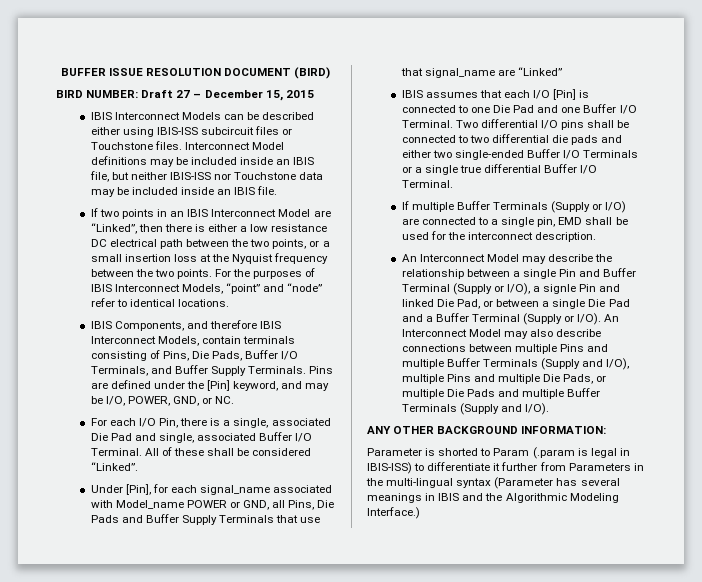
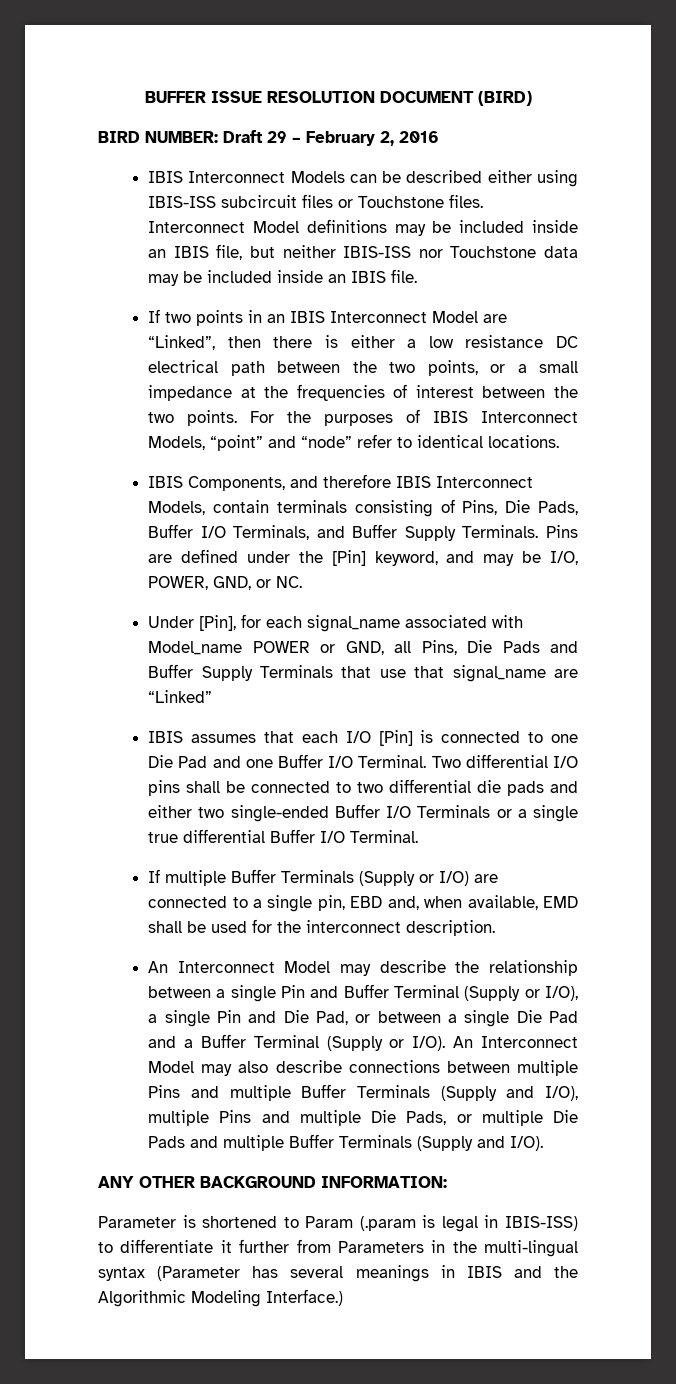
- BIRD NUMBER: Draft 27 – December 15, 2015
+ BIRD NUMBER: Draft 29 – February 2, 2016
- If two points in an IBIS Interconnect Model are “Linked”, then there is either a low resistance DC electrical path between the two points, or a small insertion loss at the Nyquist frequency between the two points.
+ If two points in an IBIS Interconnect Model are “Linked”, then there is either a low resistance DC electrical path between the two points, or a small impedance at the frequencies of interest between the two points.
- For each I/O Pin, there is a single, associated Die Pad and single, associated Buffer I/O Terminal. All of these shall be considered “Linked”.
- If multiple Buffer Terminals (Supply or I/O) are connected to a single pin, EMD shall be used for the interconnect description.
+ If multiple Buffer Terminals (Supply or I/O) are connected to a single pin, EBD and, when available, EMD shall be used for the interconnect description.
- An Interconnect Model may describe the relationship between a single Pin and Buffer Terminal (Supply or I/O), a signle Pin and linked Die Pad, or between a single Die Pad and a Buffer Terminal (Supply or I/O).
+ An Interconnect Model may describe the relationship between a single Pin and Buffer Terminal (Supply or I/O), a single Pin and Die Pad, or between a single Die Pad and a Buffer Terminal (Supply or I/O).
- Parameter is shorted to Param (.param is legal in IBIS-ISS) to differentiate it further from Parameters in the multi-lingual syntax (Parameter has several meanings in IBIS and the Algorithmic Modeling Interface.)
+ Parameter is shortened to Param (.param is legal in IBIS-ISS) to differentiate it further from Parameters in the multi-lingual syntax (Parameter has several meanings in IBIS and the Algorithmic Modeling Interface.)

